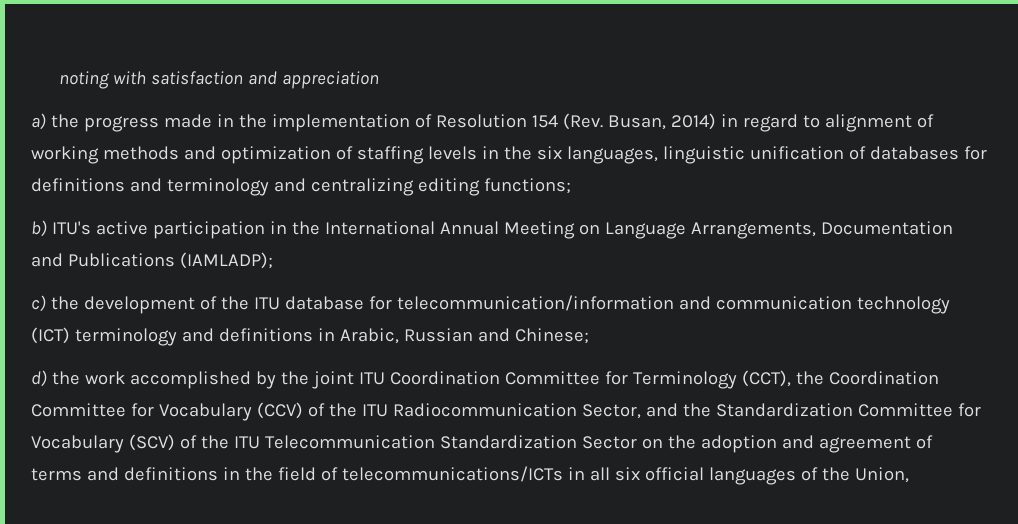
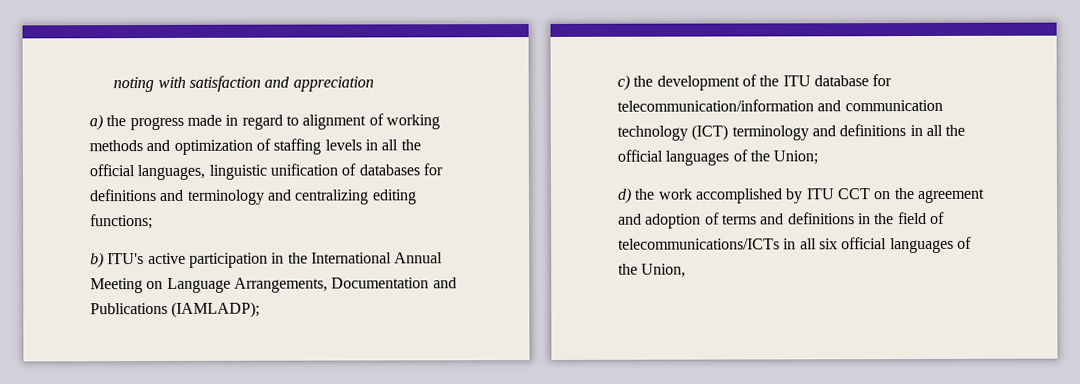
- a) the progress made in the implementation of Resolution 154 (Rev. Busan, 2014) in regard to alignment of working methods and optimization of staffing levels in the six languages, linguistic unification of databases for definitions and terminology and centralizing editing functions;
+ a) the progress made in regard to alignment of working methods and optimization of staffing levels in all the official languages, linguistic unification of databases for definitions and terminology and centralizing editing functions;
- c) the development of the ITU database for telecommunication/information and communication technology (ICT) terminology and definitions in Arabic, Russian and Chinese;
+ c) the development of the ITU database for telecommunication/information and communication technology (ICT) terminology and definitions in all the official languages of the Union;
- d) the work accomplished by the joint ITU Coordination Committee for Terminology (CCT), the Coordination Committee for Vocabulary (CCV) of the ITU Radiocommunication Sector, and the Standardization Committee for Vocabulary (SCV) of the ITU Telecommunication Standardization Sector on the adoption and agreement of terms and definitions in the field of telecommunications/ICTs in all six official languages of the Union,
+ d) the work accomplished by ITU CCT on the agreement and adoption of terms and definitions in the field of telecommunications/ICTs in all six official languages of the Union,

